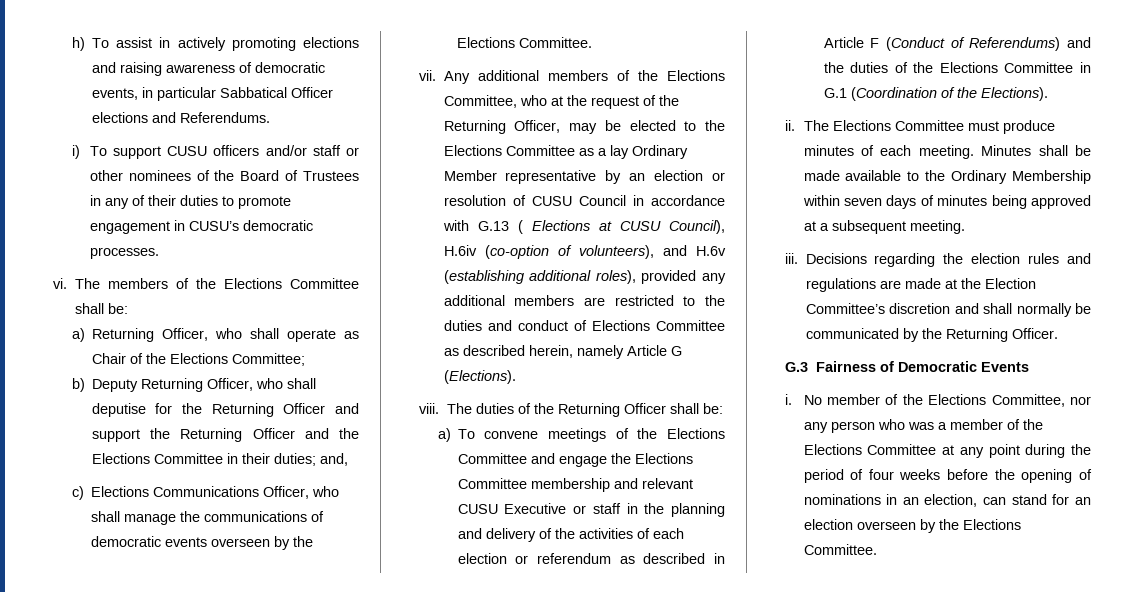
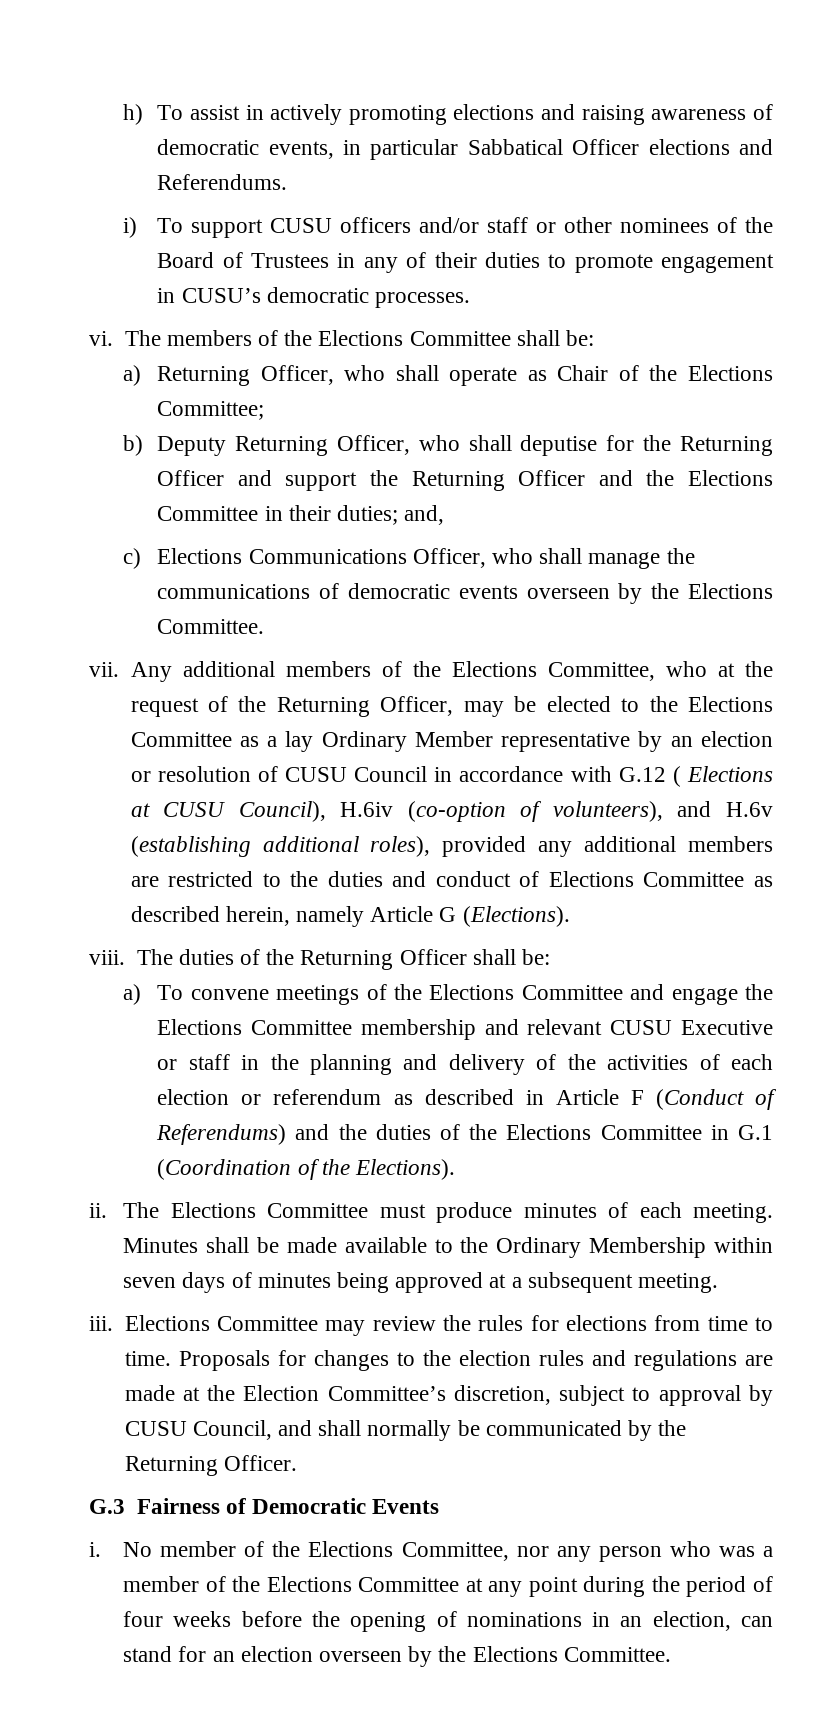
- Any additional members of the Elections Committee, who at the request of the Returning Officer, may be elected to the Elections Committee as a lay Ordinary Member representative by an election or resolution of CUSU Council in accordance with G.13 ( Elections at CUSU Council), H.6iv (co-option of volunteers), and H.6v (establishing additional roles), provided any additional members are restricted to the duties and conduct of Elections Committee as described herein, namely Article G (Elections).
+ Any additional members of the Elections Committee, who at the request of the Returning Officer, may be elected to the Elections Committee as a lay Ordinary Member representative by an election or resolution of CUSU Council in accordance with G.12 ( Elections at CUSU Council), H.6iv (co-option of volunteers), and H.6v (establishing additional roles), provided any additional members are restricted to the duties and conduct of Elections Committee as described herein, namely Article G (Elections).
- Decisions regarding the election rules and regulations are made at the Election Committee’s discretion and shall normally be communicated by the Returning Officer.
+ Elections Committee may review the rules for elections from time to time. Proposals for changes to the election rules and regulations are made at the Election Committee’s discretion, subject to approval by CUSU Council, and shall normally be communicated by the Returning Officer.

